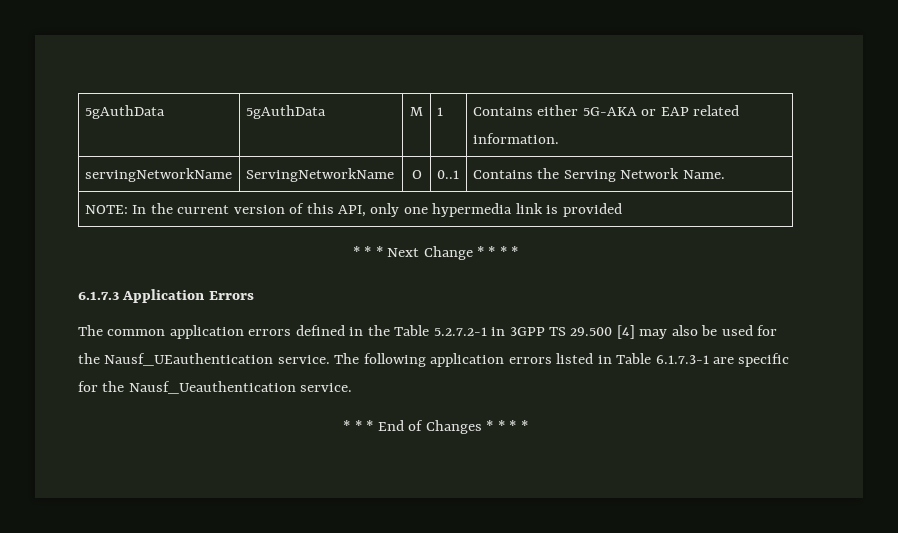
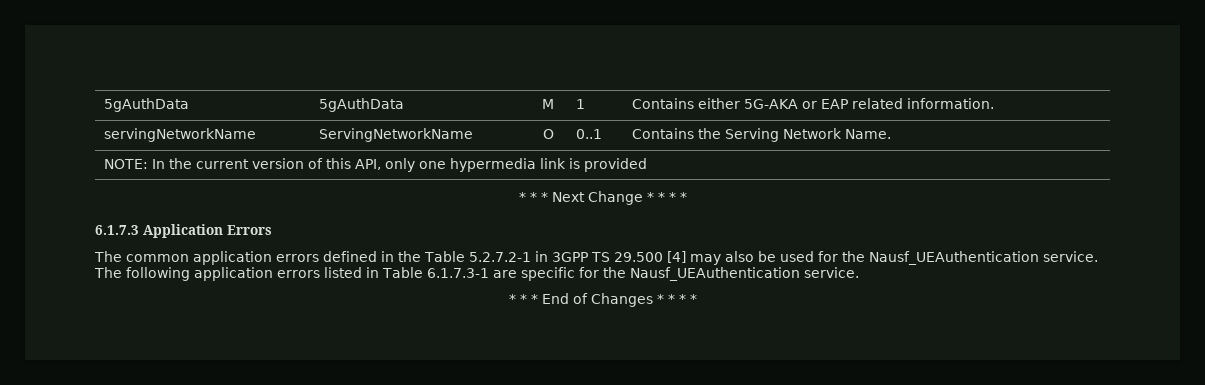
- The common application errors defined in the Table 5.2.7.2-1 in 3GPP TS 29.500 [4] may also be used for the Nausf_UEauthentication service.
+ The common application errors defined in the Table 5.2.7.2-1 in 3GPP TS 29.500 [4] may also be used for the Nausf_UEAuthentication service.
- The following application errors listed in Table 6.1.7.3-1 are specific for the Nausf_Ueauthentication service.
+ The following application errors listed in Table 6.1.7.3-1 are specific for the Nausf_UEAuthentication service.

